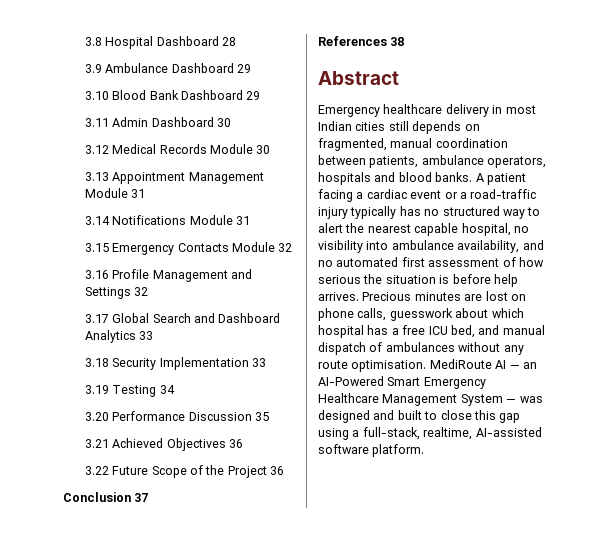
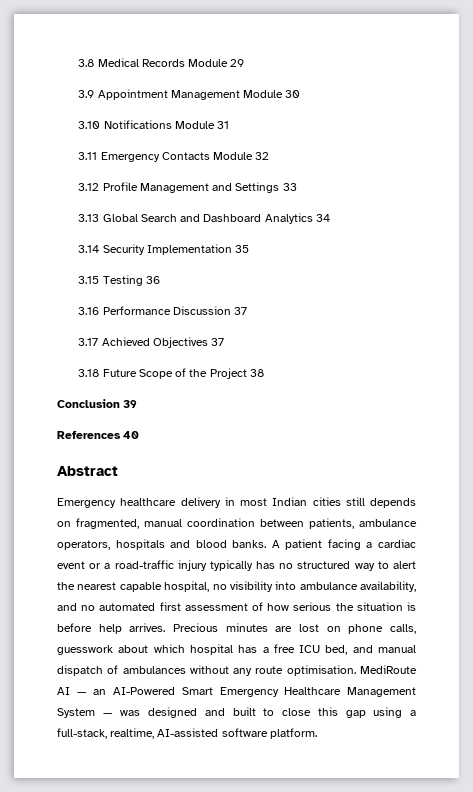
- 3.8 Hospital Dashboard 28
- 3.9 Ambulance Dashboard 29
- 3.10 Blood Bank Dashboard 29
- 3.11 Admin Dashboard 30
- 3.12 Medical Records Module 30
- 3.13 Appointment Management Module 31
- 3.14 Notifications Module 31
+ 3.8 Medical Records Module 29
+ 3.9 Appointment Management Module 30
+ 3.10 Notifications Module 31
- 3.15 Emergency Contacts Module 32
+ 3.11 Emergency Contacts Module 32
- 3.16 Profile Management and Settings 32
- 3.17 Global Search and Dashboard Analytics 33
- 3.18 Security Implementation 33
- 3.19 Testing 34
- 3.20 Performance Discussion 35
- 3.21 Achieved Objectives 36
- 3.22 Future Scope of the Project 36
+ 3.12 Profile Management and Settings 33
+ 3.13 Global Search and Dashboard Analytics 34
+ 3.14 Security Implementation 35
+ 3.15 Testing 36
+ 3.16 Performance Discussion 37
+ 3.17 Achieved Objectives 37
+ 3.18 Future Scope of the Project 38
- Conclusion 37
+ Conclusion 39
- References 38
+ References 40

